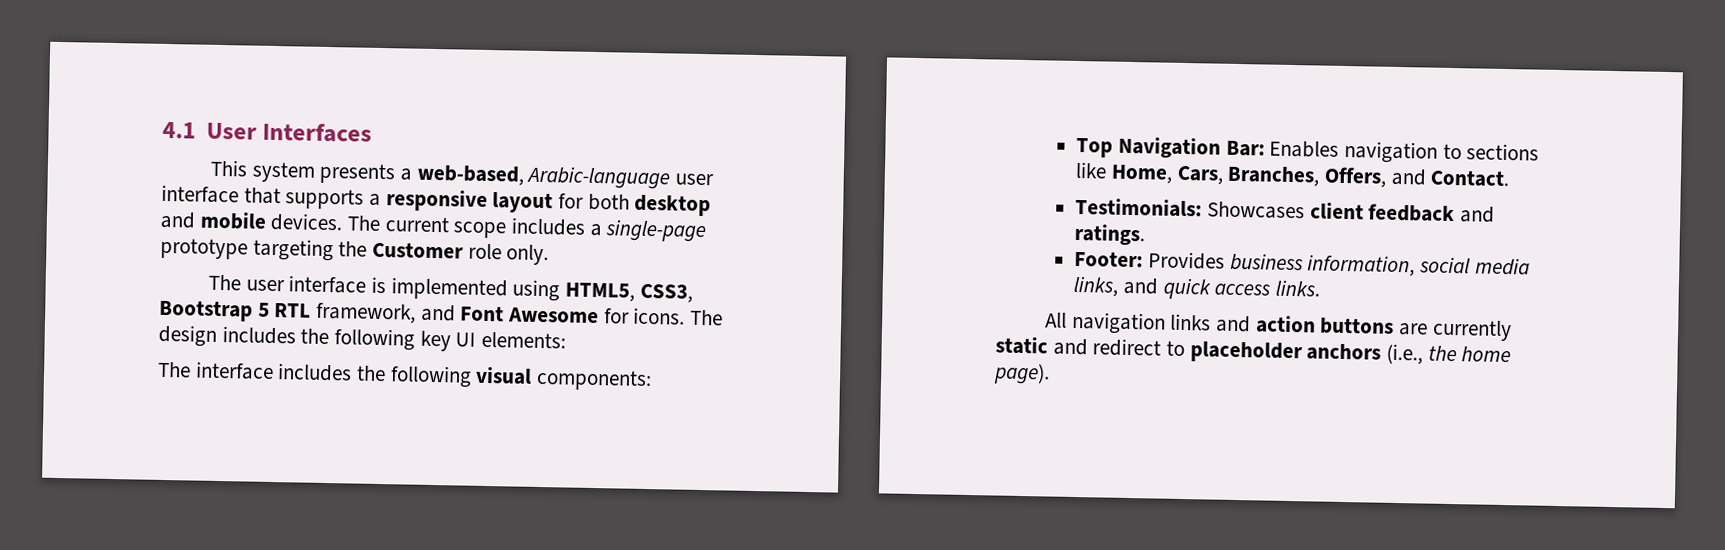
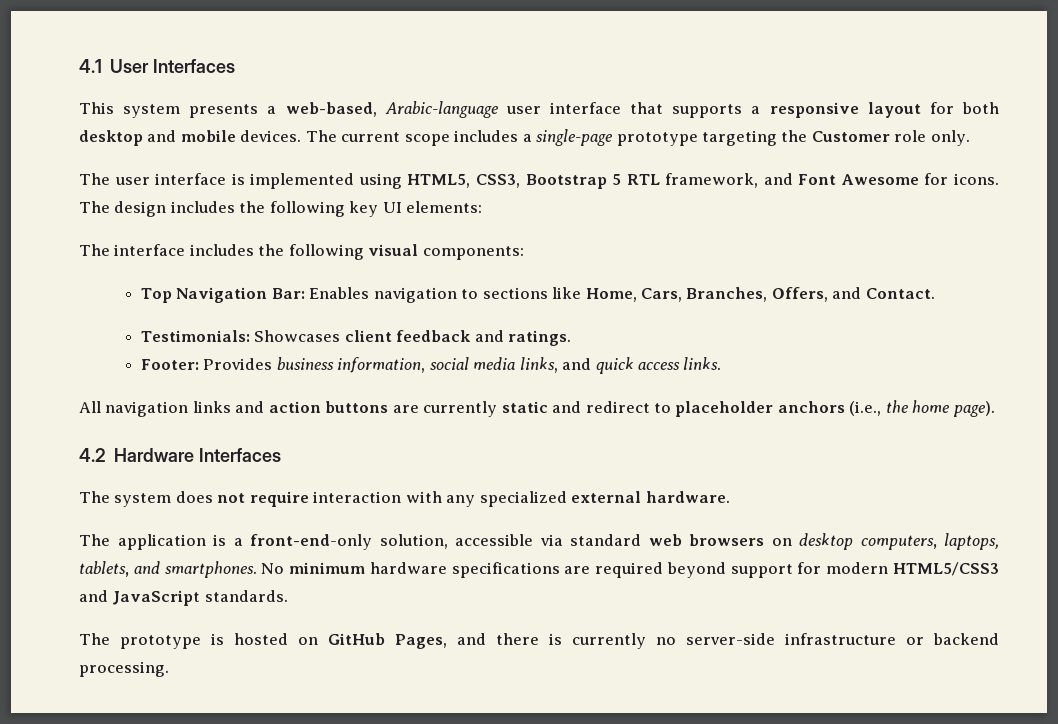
+ 4.2 Hardware Interfaces
+ The system does not require interaction with any specialized external hardware.
+ The application is a front-end-only solution, accessible via standard web browsers on desktop computers, laptops, tablets, and smartphones. No minimum hardware specifications are required beyond support for modern HTML5/CSS3 and JavaScript standards.
+ The prototype is hosted on GitHub Pages, and there is currently no server-side infrastructure or backend processing.

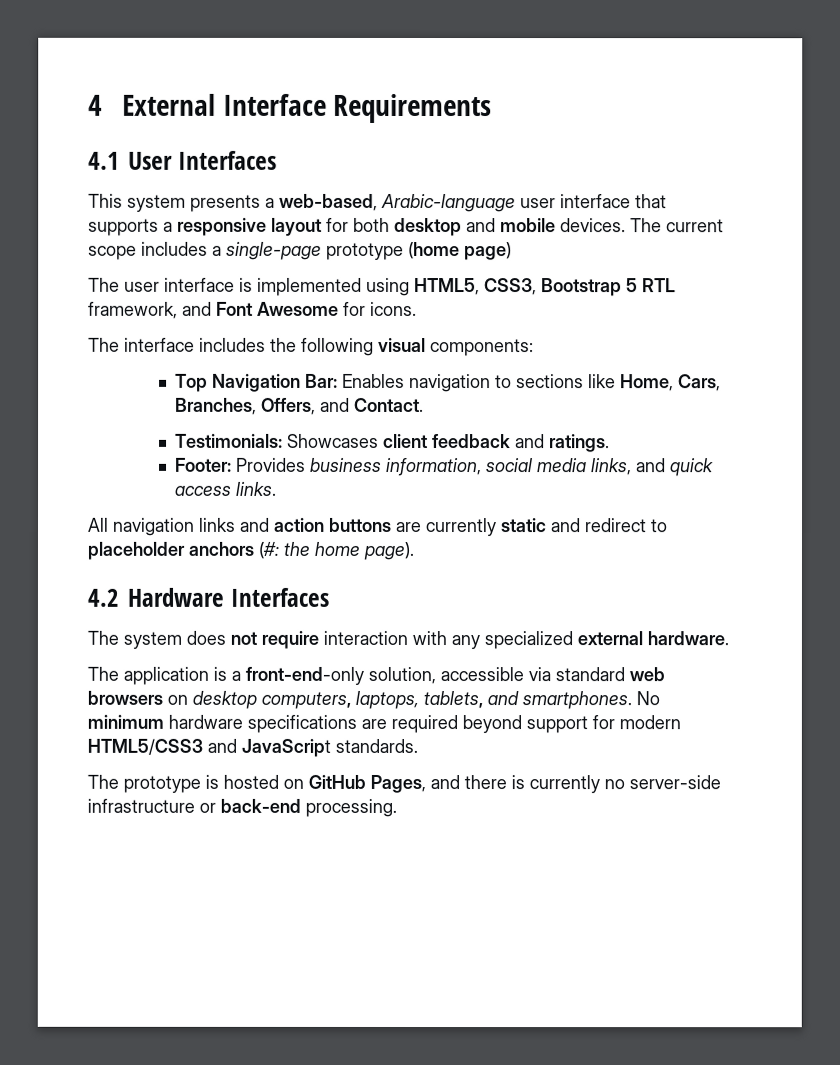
+ 4 External Interface Requirements
- The current scope includes a single-page prototype targeting the Customer role only.
+ The current scope includes a single-page prototype (home page)
- The design includes the following key UI elements:
- All navigation links and action buttons are currently static and redirect to placeholder anchors (i.e., the home page).
+ All navigation links and action buttons are currently static and redirect to placeholder anchors (#: the home page).
- The prototype is hosted on GitHub Pages, and there is currently no server-side infrastructure or backend processing.
+ The prototype is hosted on GitHub Pages, and there is currently no server-side infrastructure or back-end processing.

